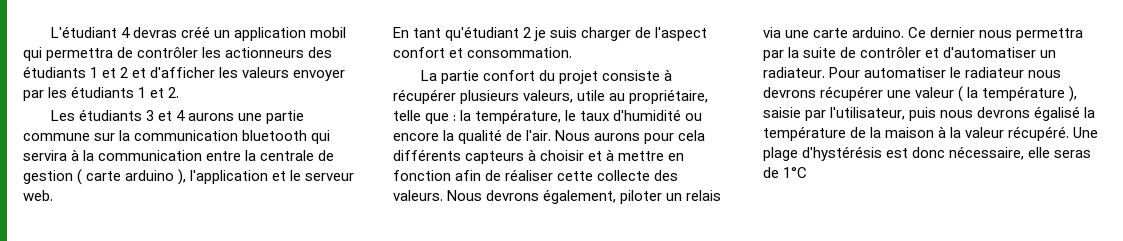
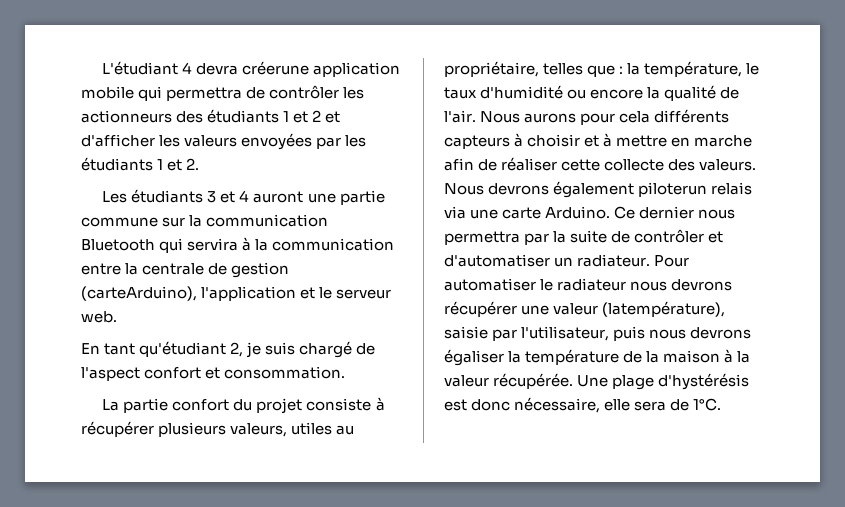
- L'étudiant 4 devras créé un application mobil qui permettra de contrôler les actionneurs des étudiants 1 et 2 et d'afficher les valeurs envoyer par les étudiants 1 et 2.
+ L'étudiant 4 devra créerune application mobile qui permettra de contrôler les actionneurs des étudiants 1 et 2 et d'afficher les valeurs envoyées par les étudiants 1 et 2.
- Les étudiants 3 et 4 aurons une partie commune sur la communication bluetooth qui servira à la communication entre la centrale de gestion ( carte arduino ), l'application et le serveur web.
+ Les étudiants 3 et 4 auront une partie commune sur la communication Bluetooth qui servira à la communication entre la centrale de gestion (carteArduino), l'application et le serveur web.
- En tant qu'étudiant 2 je suis charger de l'aspect confort et consommation.
+ En tant qu'étudiant 2, je suis chargé de l'aspect confort et consommation.
- La partie confort du projet consiste à récupérer plusieurs valeurs, utile au propriétaire, telle que : la température, le taux d'humidité ou encore la qualité de l'air.
+ La partie confort du projet consiste à récupérer plusieurs valeurs, utiles au propriétaire, telles que : la température, le taux d'humidité ou encore la qualité de l'air.
- Nous aurons pour cela différents capteurs à choisir et à mettre en fonction afin de réaliser cette collecte des valeurs.
+ Nous aurons pour cela différents capteurs à choisir et à mettre en marche afin de réaliser cette collecte des valeurs.
- Nous devrons également, piloter un relais via une carte arduino.
+ Nous devrons également piloterun relais via une carte Arduino.
- Pour automatiser le radiateur nous devrons récupérer une valeur ( la température ), saisie par l'utilisateur, puis nous devrons égalisé la température de la maison à la valeur récupéré.
+ Pour automatiser le radiateur nous devrons récupérer une valeur (latempérature), saisie par l'utilisateur, puis nous devrons égaliser la température de la maison à la valeur récupérée.
- Une plage d'hystérésis est donc nécessaire, elle seras de 1°C
+ Une plage d'hystérésis est donc nécessaire, elle sera de 1°C.

